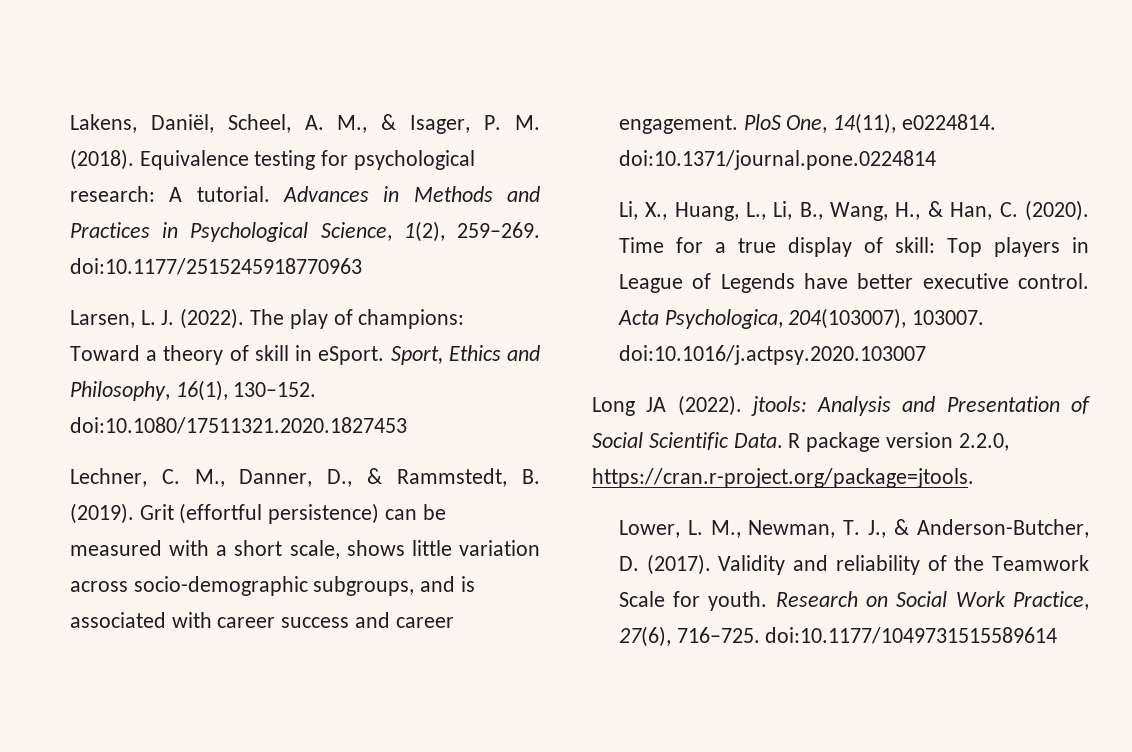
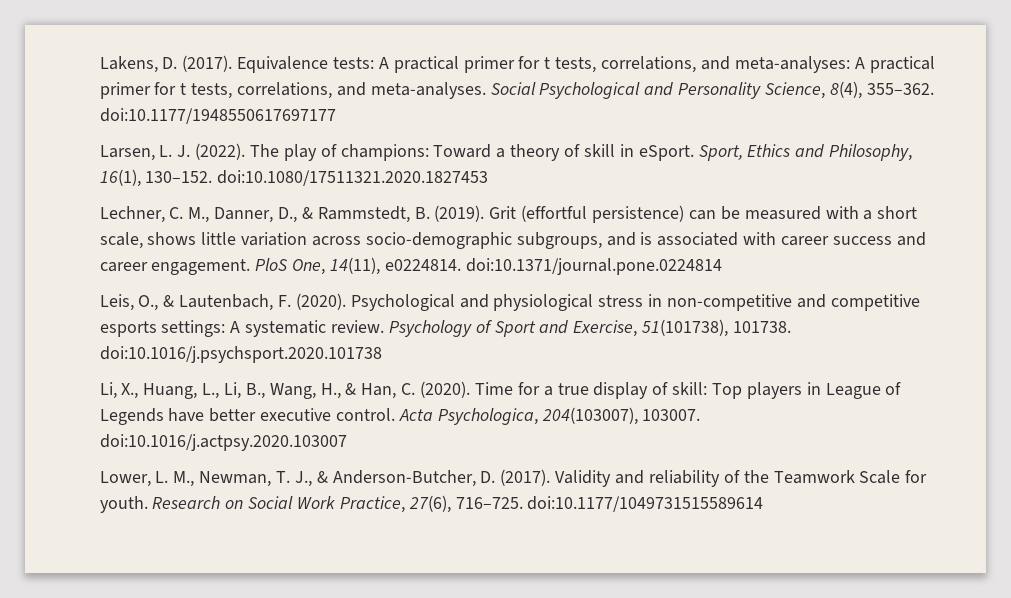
- Lakens, Daniël, Scheel, A. M., & Isager, P. M. (2018). Equivalence testing for psychological research: A tutorial. Advances in Methods and Practices in Psychological Science, 1(2), 259–269. doi:10.1177/2515245918770963
+ Lakens, D. (2017). Equivalence tests: A practical primer for t tests, correlations, and meta-analyses: A practical primer for t tests, correlations, and meta-analyses. Social Psychological and Personality Science, 8(4), 355–362. doi:10.1177/1948550617697177
+ Leis, O., & Lautenbach, F. (2020). Psychological and physiological stress in non-competitive and competitive esports settings: A systematic review. Psychology of Sport and Exercise, 51(101738), 101738. doi:10.1016/j.psychsport.2020.101738
- Long JA (2022). jtools: Analysis and Presentation of Social Scientific Data. R package version 2.2.0, https://cran.r-project.org/package=jtools.

